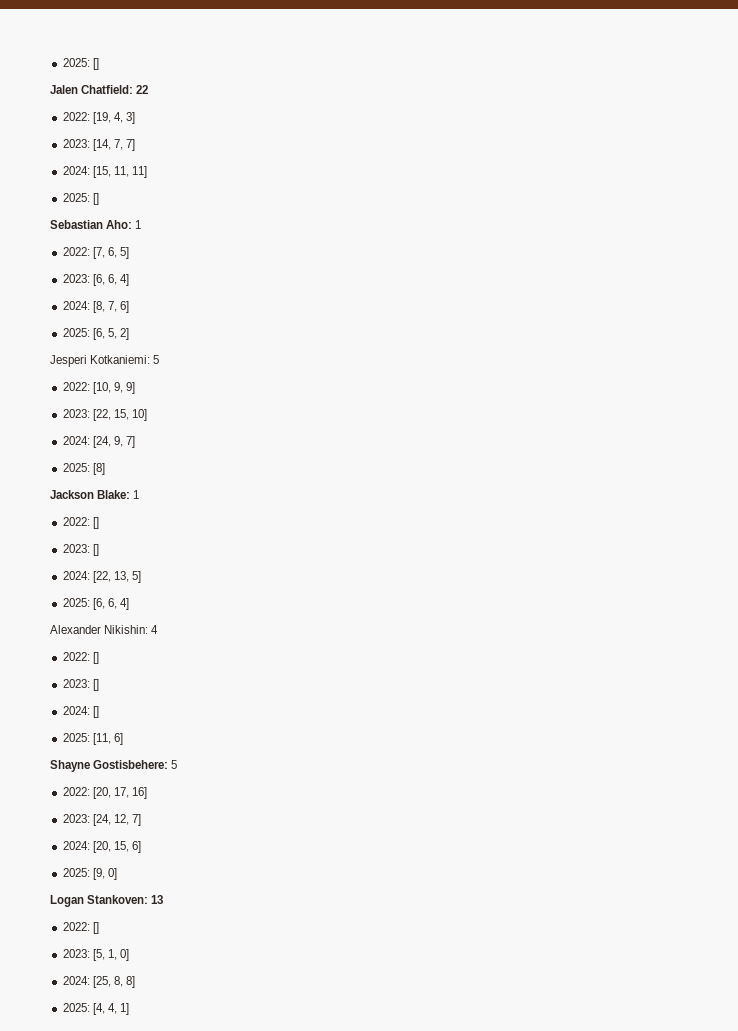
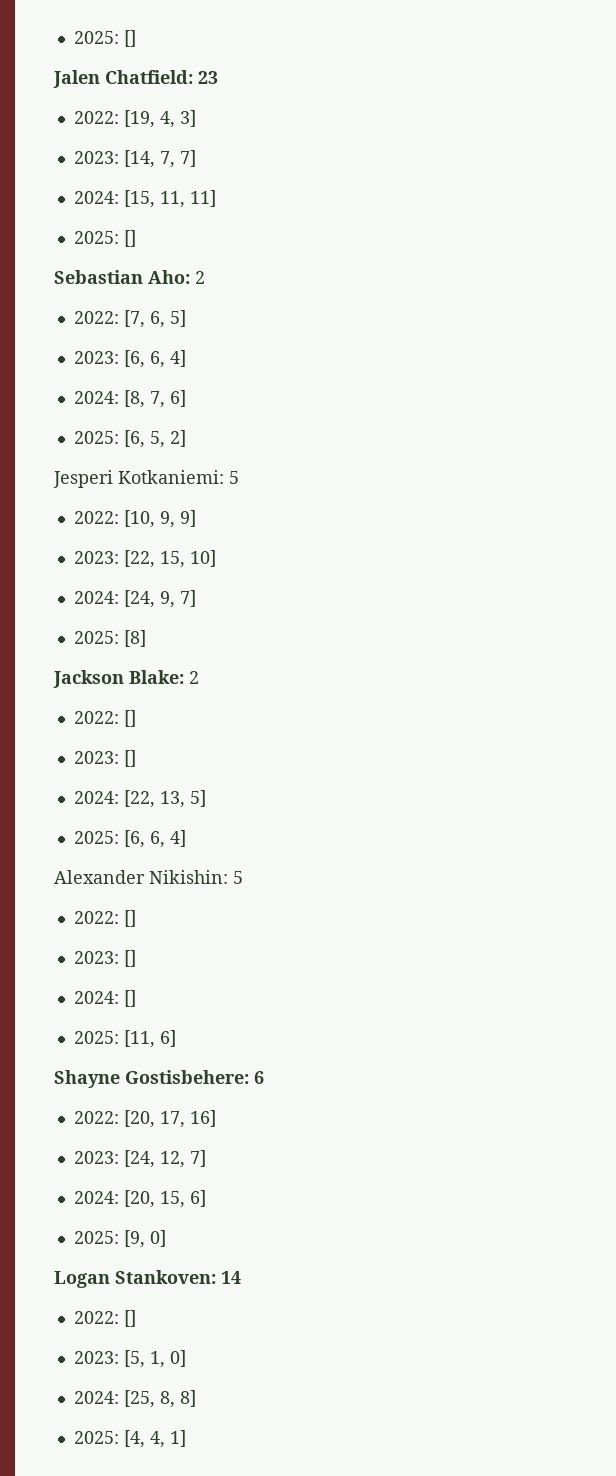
- Jalen Chatfield: 22
+ Jalen Chatfield: 23
- Sebastian Aho: 1
+ Sebastian Aho: 2
- Jackson Blake: 1
+ Jackson Blake: 2
- Alexander Nikishin: 4
+ Alexander Nikishin: 5
- Shayne Gostisbehere: 5
+ Shayne Gostisbehere: 6
- Logan Stankoven: 13
+ Logan Stankoven: 14

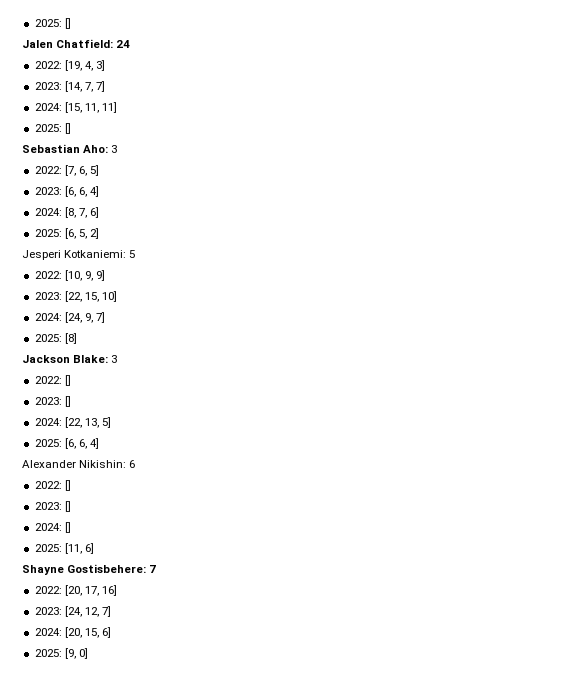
- Jalen Chatfield: 23
+ Jalen Chatfield: 24
- Sebastian Aho: 2
+ Sebastian Aho: 3
- Jackson Blake: 2
+ Jackson Blake: 3
- Alexander Nikishin: 5
+ Alexander Nikishin: 6
- Shayne Gostisbehere: 6
+ Shayne Gostisbehere: 7
- Logan Stankoven: 14
- 2022: []
- 2023: [5, 1, 0]
- 2024: [25, 8, 8]
- 2025: [4, 4, 1]

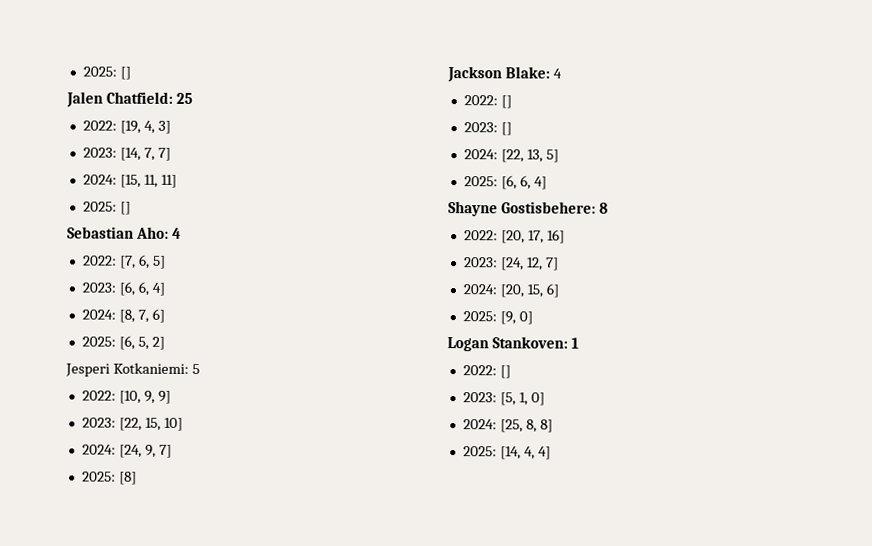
- Jalen Chatfield: 24
+ Jalen Chatfield: 25
- Sebastian Aho: 3
+ Sebastian Aho: 4
- Jackson Blake: 3
+ Jackson Blake: 4
- Alexander Nikishin: 6
- 2022: []
- 2023: []
- 2024: []
- 2025: [11, 6]
- Shayne Gostisbehere: 7
+ Shayne Gostisbehere: 8
+ Logan Stankoven: 1
+ 2022: []
+ 2023: [5, 1, 0]
+ 2024: [25, 8, 8]
+ 2025: [14, 4, 4]

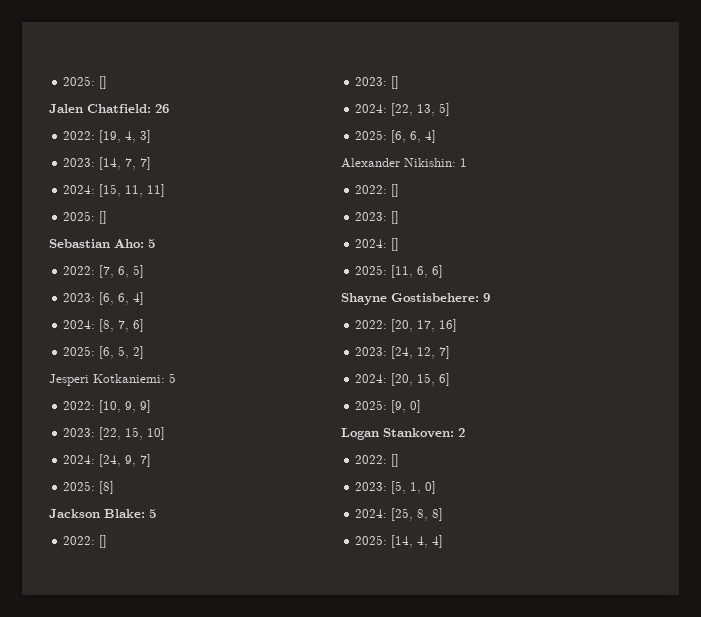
- Jalen Chatfield: 25
+ Jalen Chatfield: 26
- Sebastian Aho: 4
+ Sebastian Aho: 5
- Jackson Blake: 4
+ Jackson Blake: 5
+ Alexander Nikishin: 1
+ 2022: []
+ 2023: []
+ 2024: []
+ 2025: [11, 6, 6]
- Shayne Gostisbehere: 8
+ Shayne Gostisbehere: 9
- Logan Stankoven: 1
+ Logan Stankoven: 2

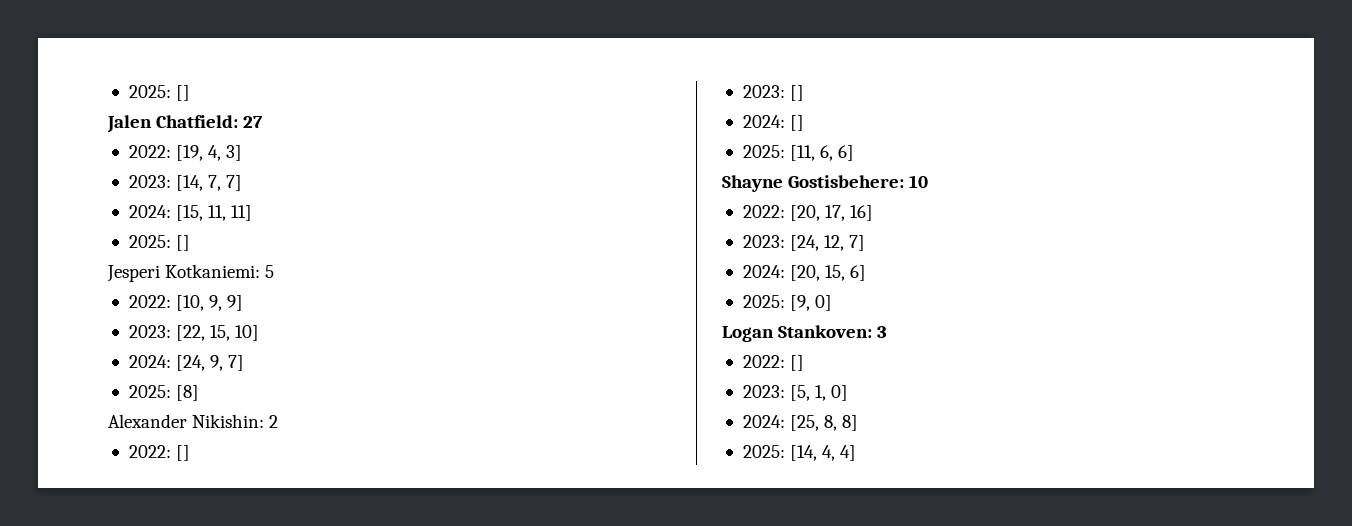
- Jalen Chatfield: 26
+ Jalen Chatfield: 27
- Sebastian Aho: 5
- 2022: [7, 6, 5]
- 2023: [6, 6, 4]
- 2024: [8, 7, 6]
- 2025: [6, 5, 2]
- Jackson Blake: 5
- 2022: []
- 2023: []
- 2024: [22, 13, 5]
- 2025: [6, 6, 4]
- Alexander Nikishin: 1
+ Alexander Nikishin: 2
- Shayne Gostisbehere: 9
+ Shayne Gostisbehere: 10
- Logan Stankoven: 2
+ Logan Stankoven: 3

